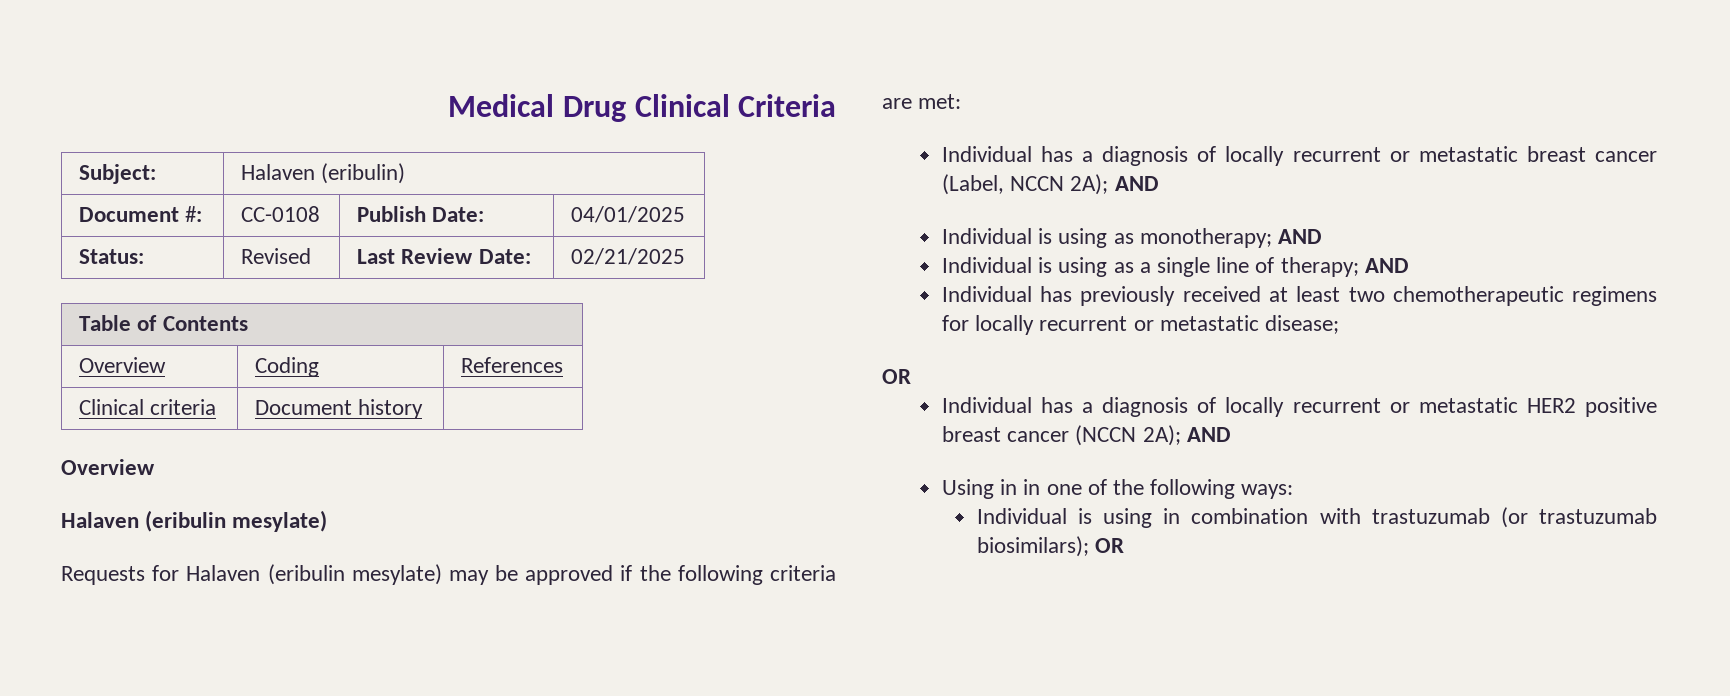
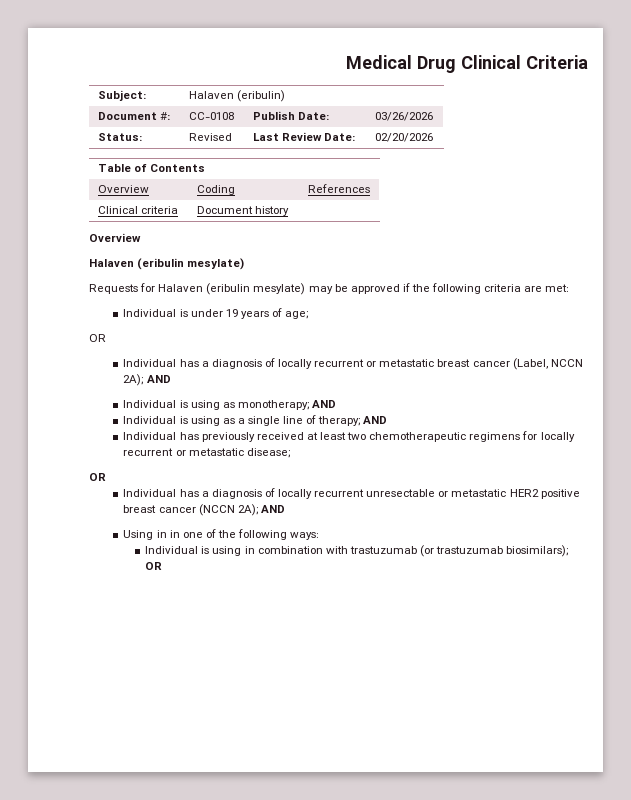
- Document #: | CC-0108 | Publish Date: | 04/01/2025
+ Document #: | CC-0108 | Publish Date: | 03/26/2026
- Status: | Revised | Last Review Date: | 02/21/2025
+ Status: | Revised | Last Review Date: | 02/20/2026
+ Individual is under 19 years of age;
+ OR
- Individual has a diagnosis of locally recurrent or metastatic HER2 positive breast cancer (NCCN 2A); AND
+ Individual has a diagnosis of locally recurrent unresectable or metastatic HER2 positive breast cancer (NCCN 2A); AND

